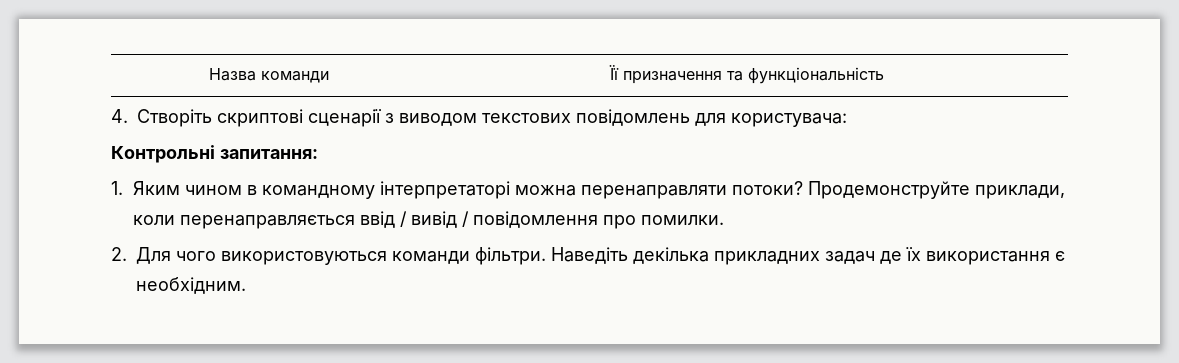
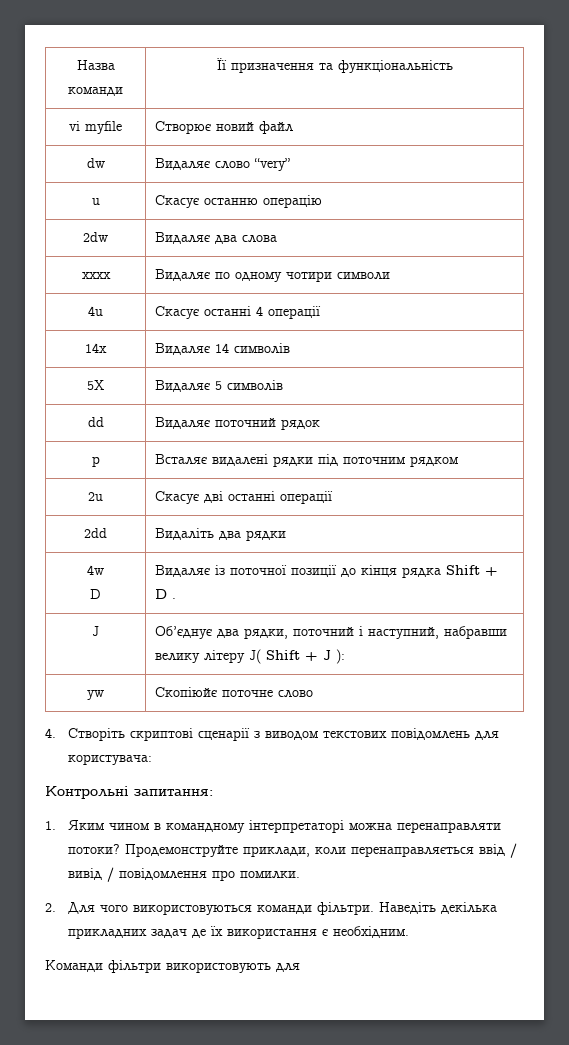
+ vi myfile | Створює новий файл
+ dw | Видаляє слово “very”
+ u | Скасує останню операцію
+ 2dw | Видаляє два слова
+ хххх | Видаляє по одному чотири символи
+ 4u | Скасує останні 4 операції
+ 14x | Видаляє 14 символів
+ 5X | Видаляє 5 символів
+ dd | Видаляє поточний рядок
+ p | Всталяє видалені рядки під поточним рядком
+ 2u | Скасує дві останні операції
+ 2dd | Видаліть два рядки
+ 4w
+ D | Видаляє із поточної позиції до кінця рядка Shift + D .
+ J | Об’єднує два рядки, поточний і наступний, набравши велику літеру J( Shift + J ):
+ yw | Скопіюйє поточне слово
+ Команди фільтри використовують для

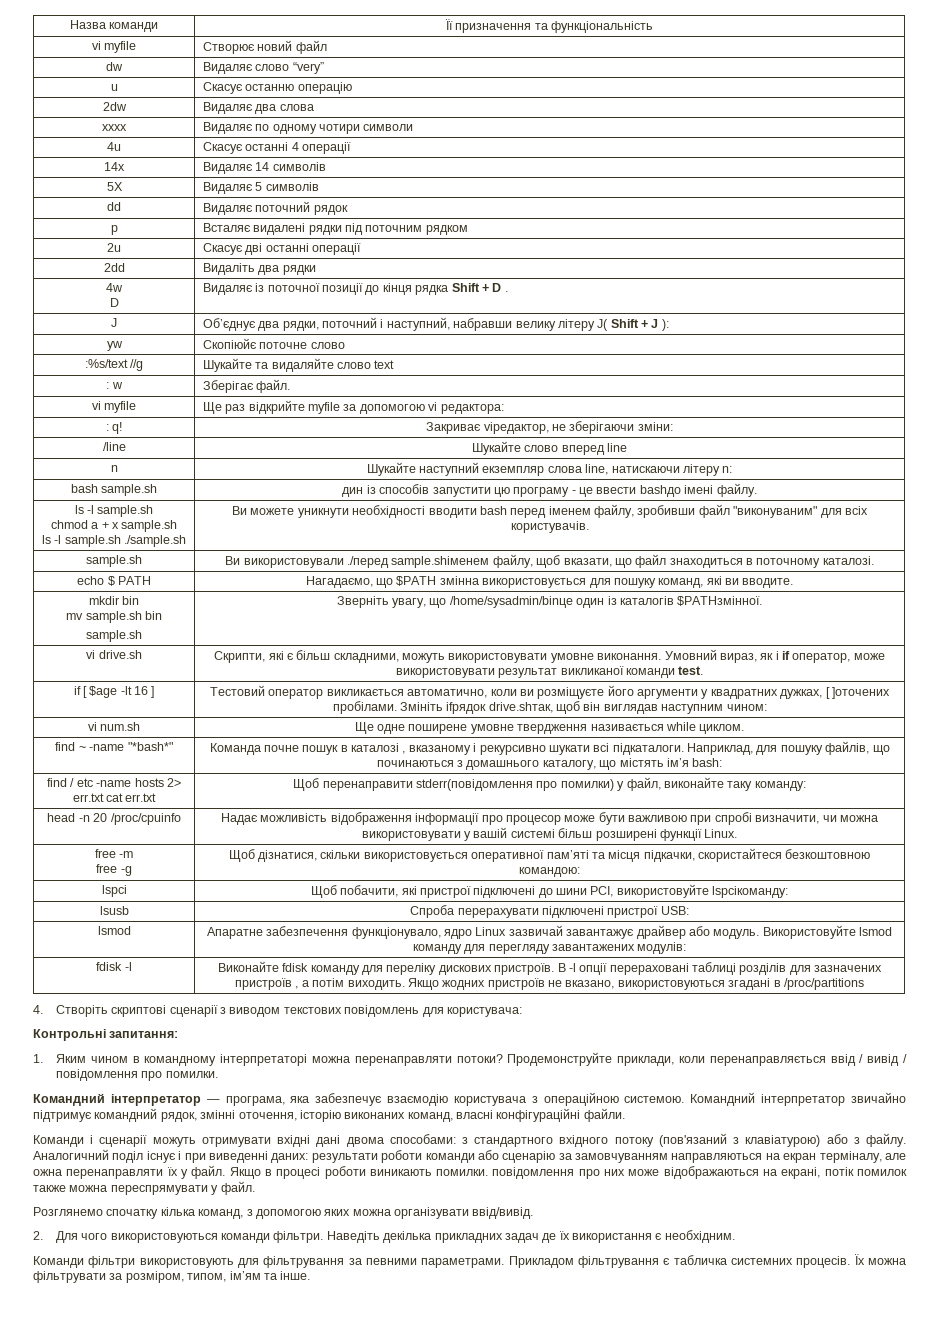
+ :%s/text //g | Шукайте та видаляйте слово text
+ : w | Зберігає файл.
+ vi myfile | Ще раз відкрийте myfile за допомогою vi редактора:
+ : q! | Закриває viредактор, не зберігаючи зміни:
+ /line | Шукайте слово вперед line
+ n | Шукайте наступний екземпляр слова line, натискаючи літеру n:
+ bash sample.sh | дин із способів запустити цю програму - це ввести bashдо імені файлу.
+ ls -l sample.sh
+ chmod a + x sample.sh
+ ls -l sample.sh ./sample.sh | Ви можете уникнути необхідності вводити bash перед іменем файлу, зробивши файл "виконуваним" для всіх користувачів.
+ sample.sh | Ви використовували ./перед sample.shіменем файлу, щоб вказати, що файл знаходиться в поточному каталозі.
+ echo $ PATH | Нагадаємо, що $PATH змінна використовується для пошуку команд, які ви вводите.
+ mkdir bin
+ mv sample.sh bin
+ sample.sh | Зверніть увагу, що /home/sysadmin/binце один із каталогів $PATHзмінної.
+ vi drive.sh | Скрипти, які є більш складними, можуть використовувати умовне виконання. Умовний вираз, як і if оператор, може використовувати результат викликаної команди test.
+ if [ $age -lt 16 ] | Тестовий оператор викликається автоматично, коли ви розміщуєте його аргументи у квадратних дужках, [ ]оточених пробілами. Змініть ifрядок drive.shтак, щоб він виглядав наступним чином:
+ vi num.sh | Ще одне поширене умовне твердження називається while циклом.
+ find ~ -name "*bash*" | Команда почне пошук в каталозі , вказаному і рекурсивно шукати всі підкаталоги. Наприклад, для пошуку файлів, що починаються з домашнього каталогу, що містять ім’я bash:
+ find / etc -name hosts 2> err.txt cat err.txt | Щоб перенаправити stderr(повідомлення про помилки) у файл, виконайте таку команду:
+ head -n 20 /proc/cpuinfo | Надає можливість відображення інформації про процесор може бути важливою при спробі визначити, чи можна використовувати у вашій системі більш розширені функції Linux.
+ free -m
+ free -g | Щоб дізнатися, скільки використовується оперативної пам’яті та місця підкачки, скористайтеся безкоштовною командою:
+ lspci | Щоб побачити, які пристрої підключені до шини PCI, використовуйте lspciкоманду:
+ lsusb | Спроба перерахувати підключені пристрої USB:
+ lsmod | Апаратне забезпечення функціонувало, ядро Linux зазвичай завантажує драйвер або модуль. Використовуйте lsmod команду для перегляду завантажених модулів:
+ fdisk -l | Виконайте fdisk команду для переліку дискових пристроїв. В -l опції перераховані таблиці розділів для зазначених пристроїв , а потім виходить. Якщо жодних пристроїв не вказано, використовуються згадані в /proc/partitions
+ Командний інтерпретатор — програма, яка забезпечує взаємодію користувача з операційною системою. Командний інтерпретатор звичайно підтримує командний рядок, змінні оточення, історію виконаних команд, власні конфігураційні файли.
+ Команди і сценарії можуть отримувати вхідні дані двома способами: з стандартного вхідного потоку (пов'язаний з клавіатурою) або з файлу. Аналогичний поділ існує і при виведенні даних: результати роботи команди або сценарію за замовчуванням направляються на екран терміналу, але ожна перенаправляти їх у файл. Якщо в процесі роботи виникають помилки. повідомлення про них може відображаються на екрані, потік помилок также можна переспрямувати у файл.
+ Розглянемо спочатку кілька команд, з допомогою яких можна організувати ввід/вивід.
- Команди фільтри використовують для
+ Команди фільтри використовують для фільтрування за певними параметрами. Прикладом фільтрування є табличка системних процесів. Їх можна фільтрувати за розміром, типом, ім’ям та інше.

